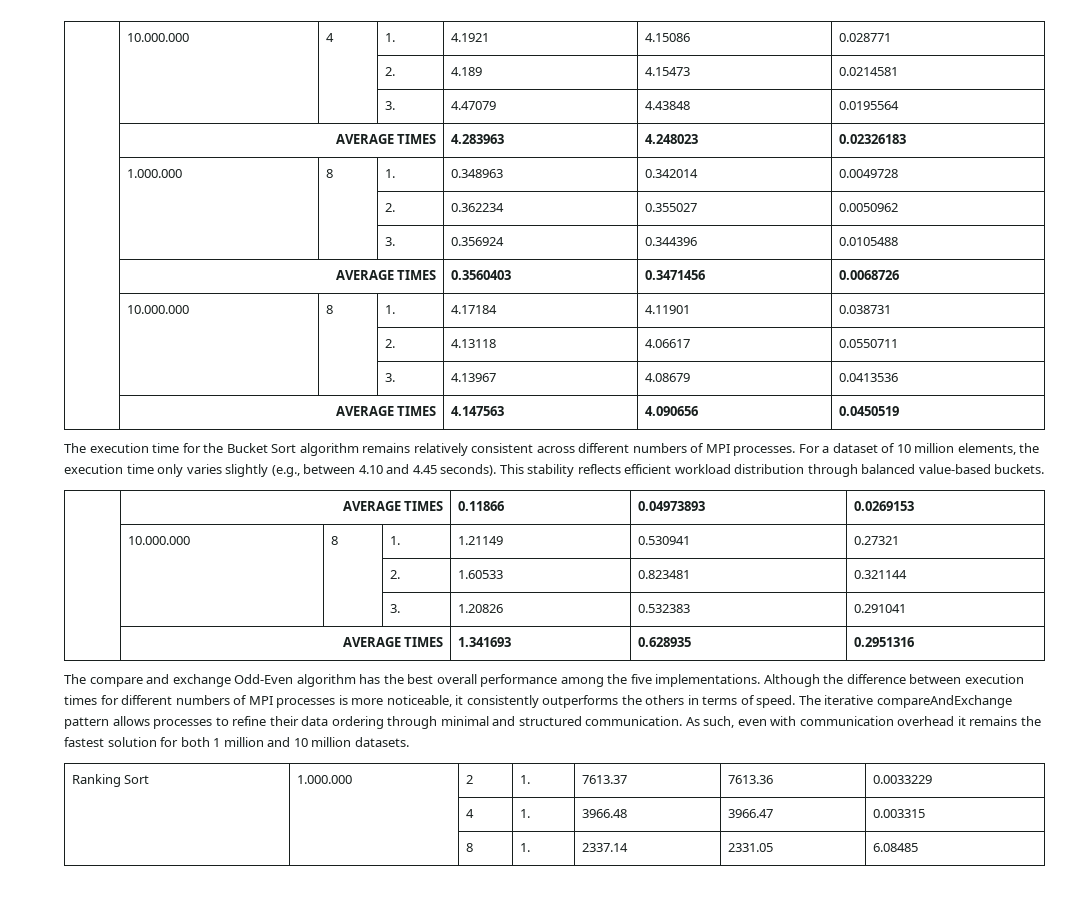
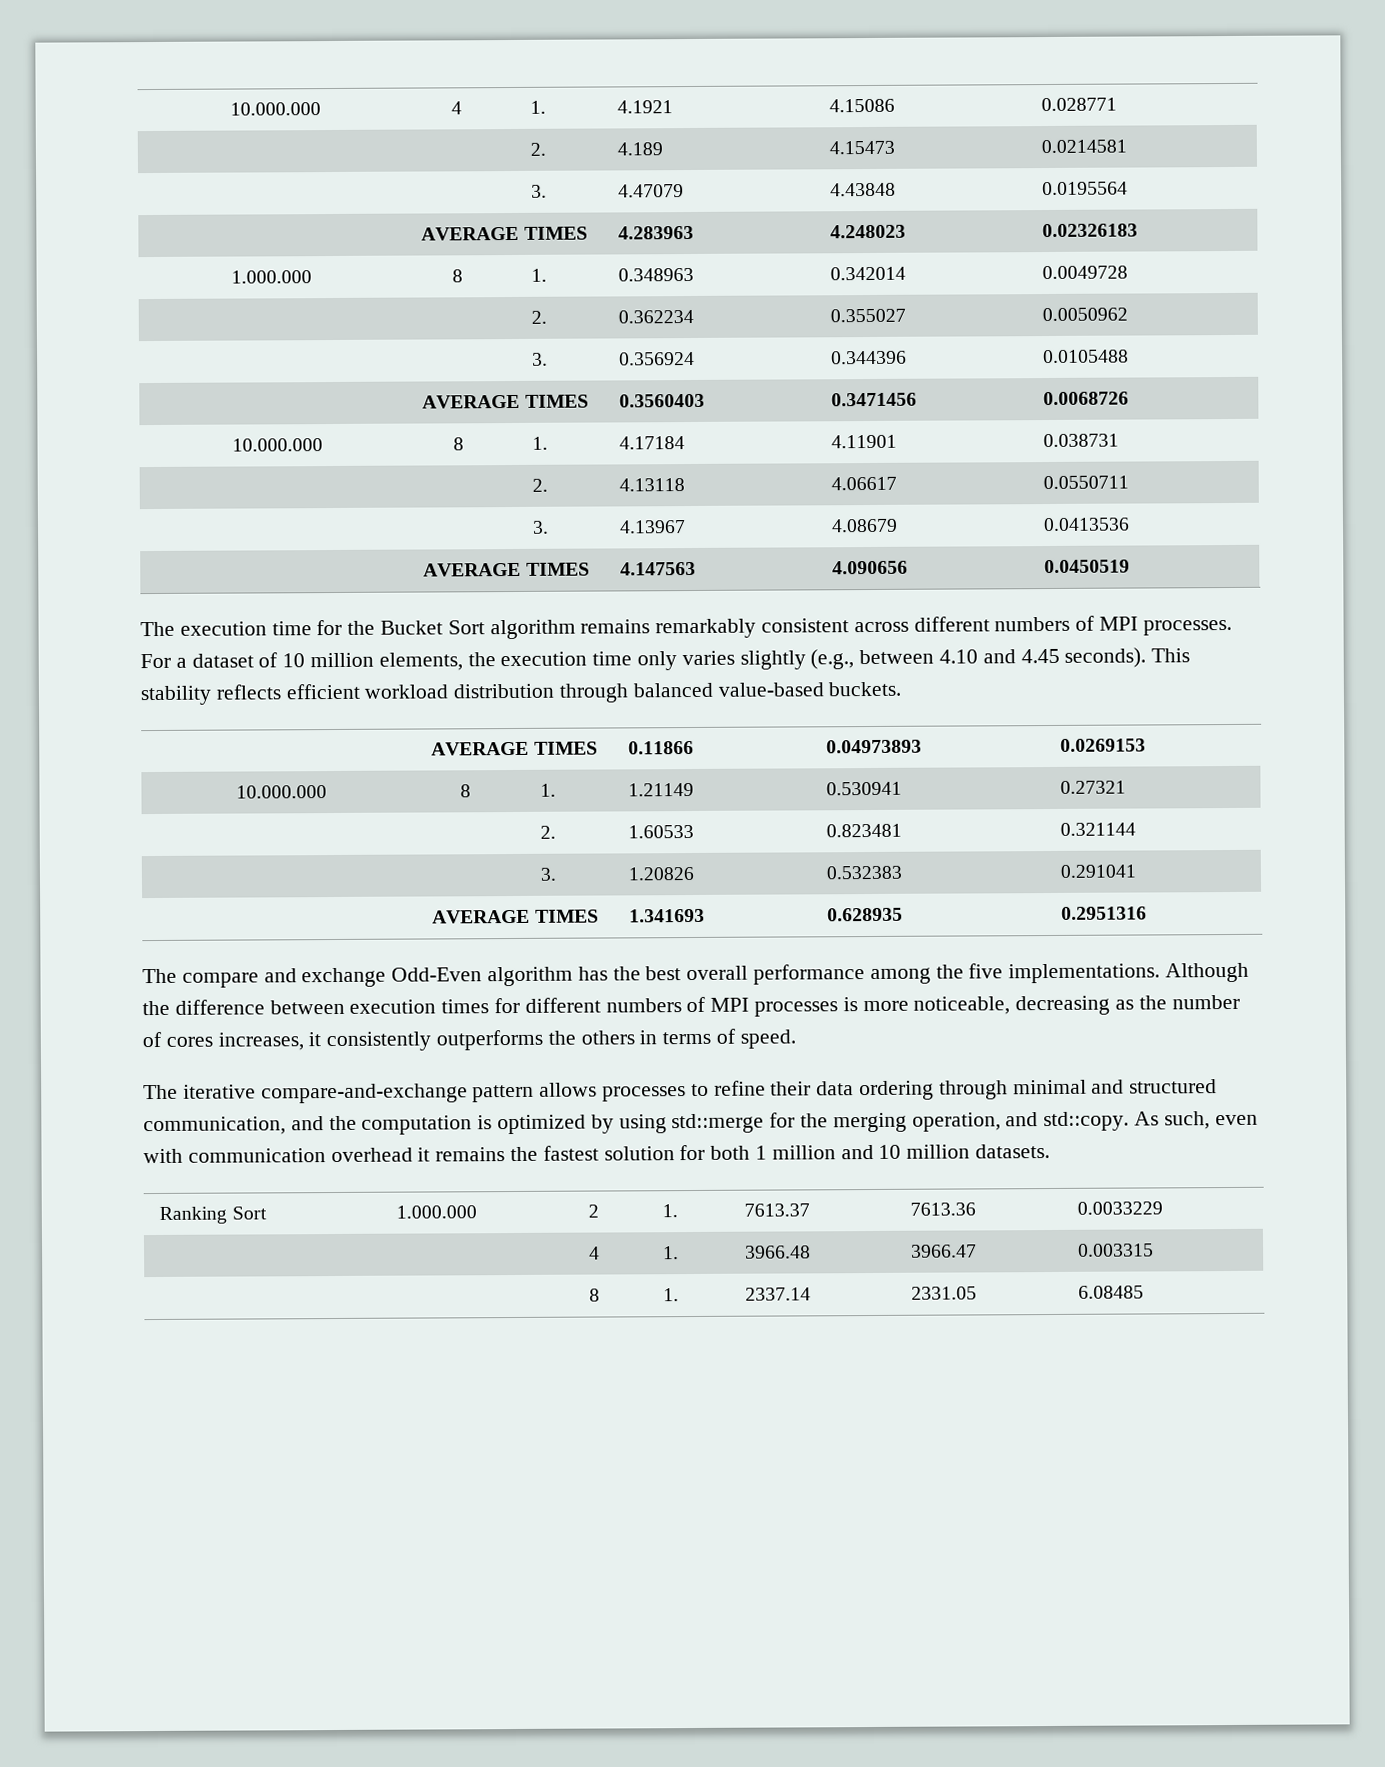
- The execution time for the Bucket Sort algorithm remains relatively consistent across different numbers of MPI processes.
+ The execution time for the Bucket Sort algorithm remains remarkably consistent across different numbers of MPI processes.
- Although the difference between execution times for different numbers of MPI processes is more noticeable, it consistently outperforms the others in terms of speed. The iterative compareAndExchange pattern allows processes to refine their data ordering through minimal and structured communication.
+ Although the difference between execution times for different numbers of MPI processes is more noticeable, decreasing as the number of cores increases, it consistently outperforms the others in terms of speed.
+ The iterative compare-and-exchange pattern allows processes to refine their data ordering through minimal and structured communication, and the computation is optimized by using std::merge for the merging operation, and std::copy.

